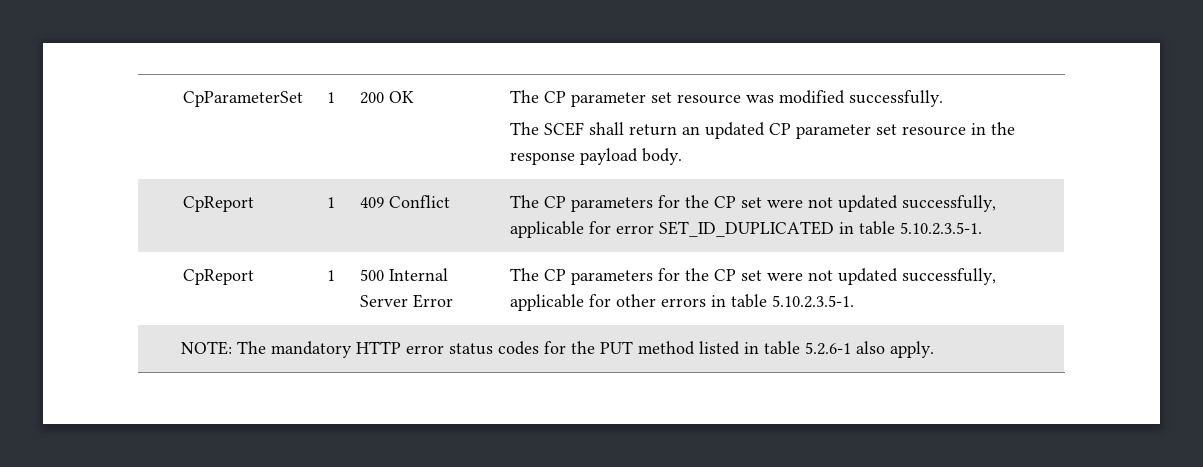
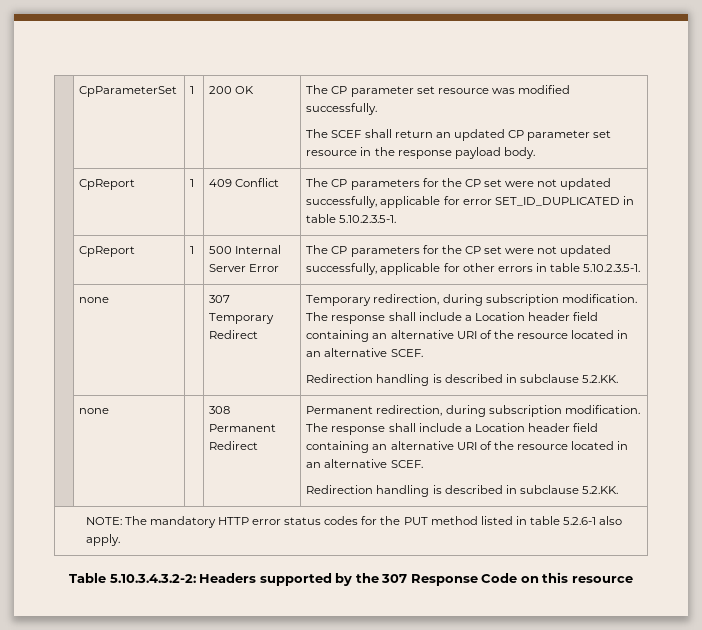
+ | none | | 307 Temporary Redirect | Temporary redirection, during subscription modification. The response shall include a Location header field containing an alternative URI of the resource located in an alternative SCEF.
+ Redirection handling is described in subclause 5.2.KK.
+ | none | | 308 Permanent Redirect | Permanent redirection, during subscription modification. The response shall include a Location header field containing an alternative URI of the resource located in an alternative SCEF.
+ Redirection handling is described in subclause 5.2.KK.
+ Table 5.10.3.4.3.2-2: Headers supported by the 307 Response Code on this resource

